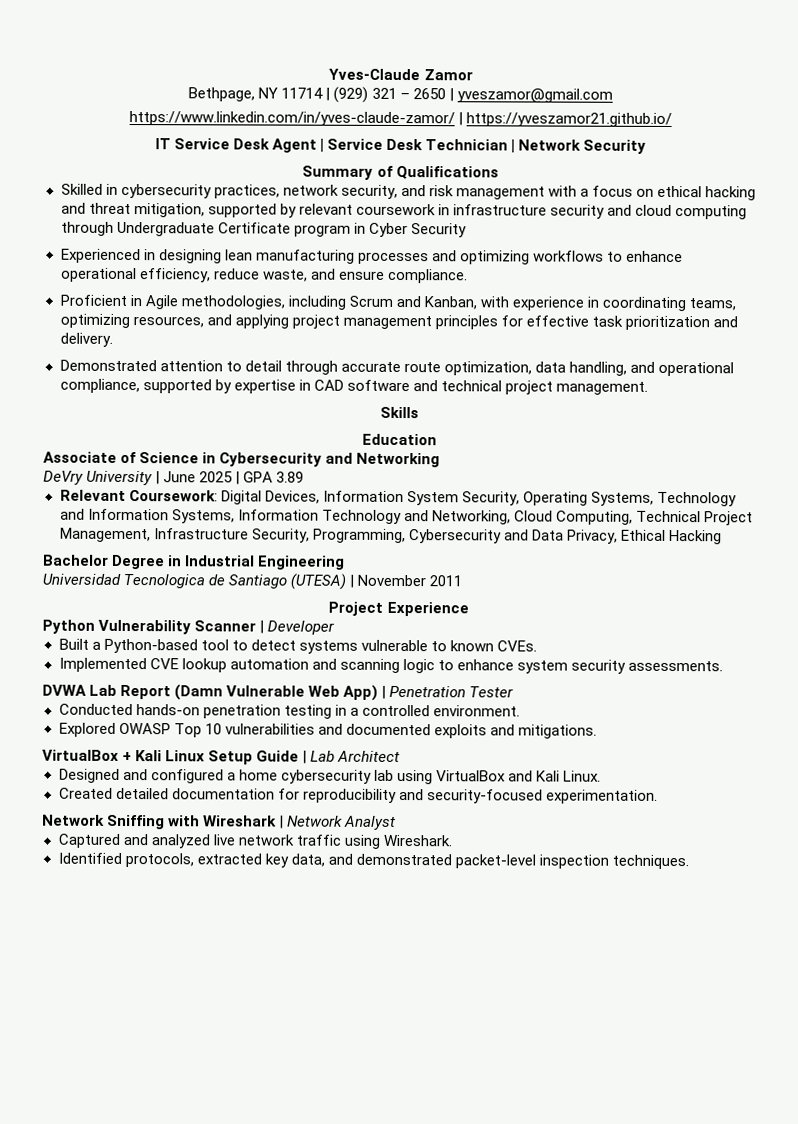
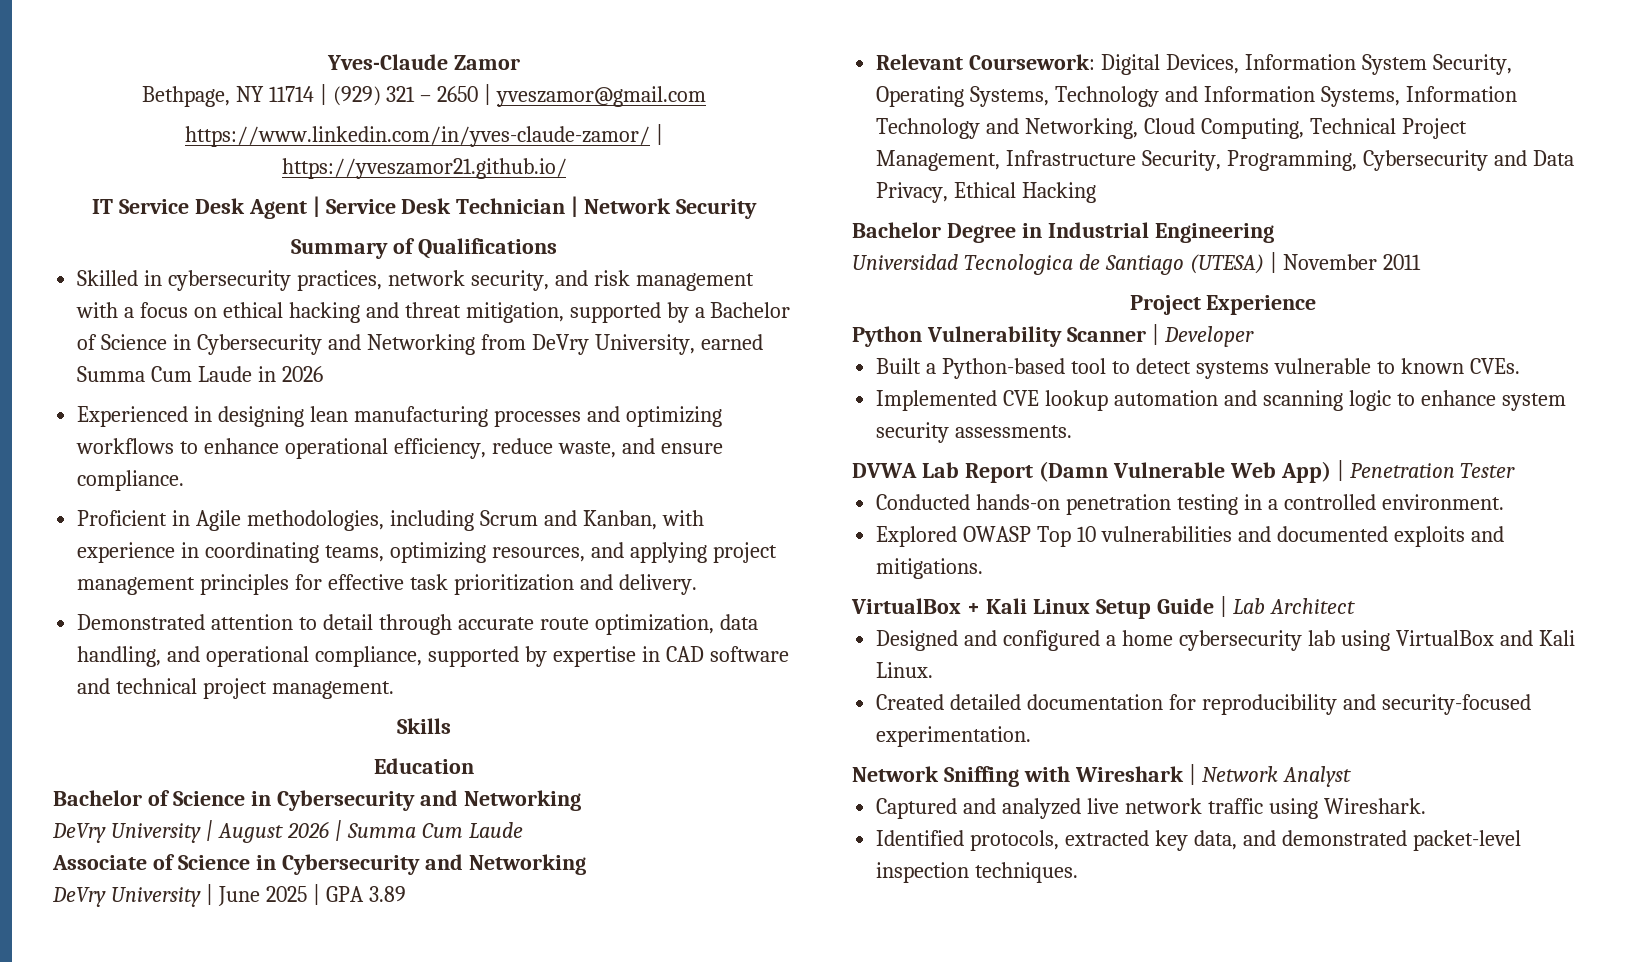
- Skilled in cybersecurity practices, network security, and risk management with a focus on ethical hacking and threat mitigation, supported by relevant coursework in infrastructure security and cloud computing through Undergraduate Certificate program in Cyber Security
+ Skilled in cybersecurity practices, network security, and risk management with a focus on ethical hacking and threat mitigation, supported by a Bachelor of Science in Cybersecurity and Networking from DeVry University, earned Summa Cum Laude in 2026
  Education
+ Bachelor of Science in Cybersecurity and Networking
+ DeVry University | August 2026 | Summa Cum Laude

